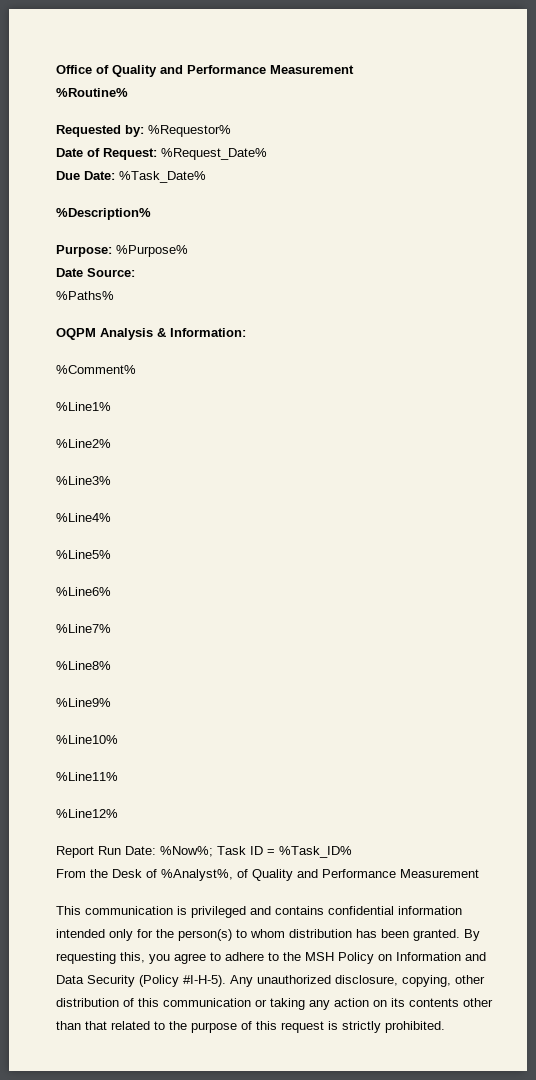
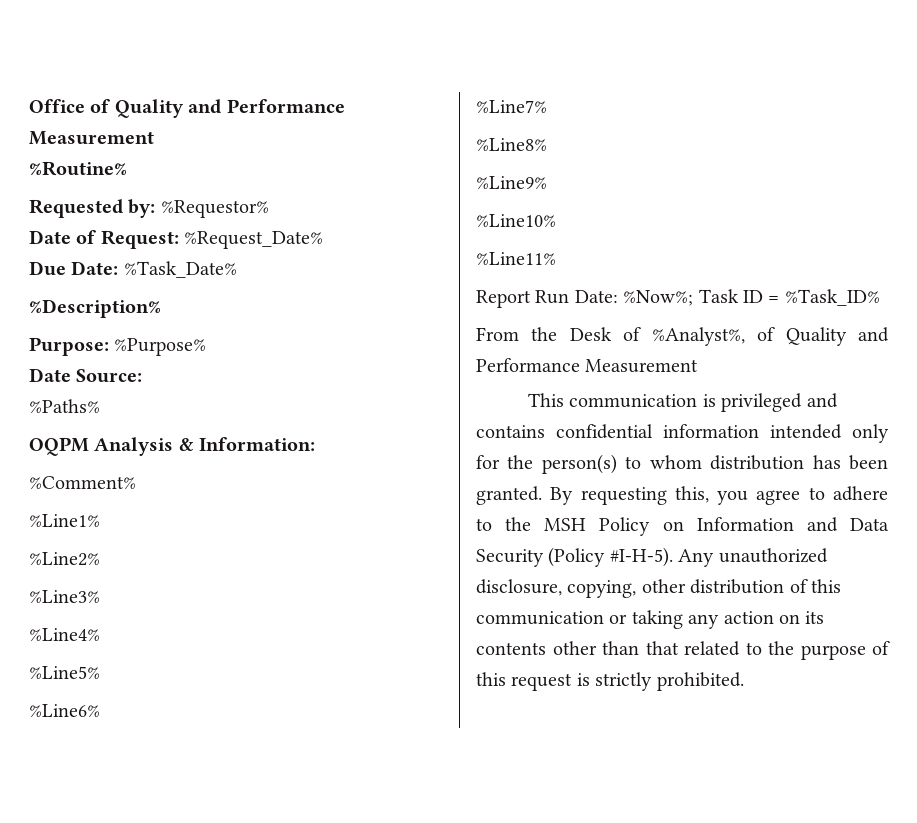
- %Line12%

